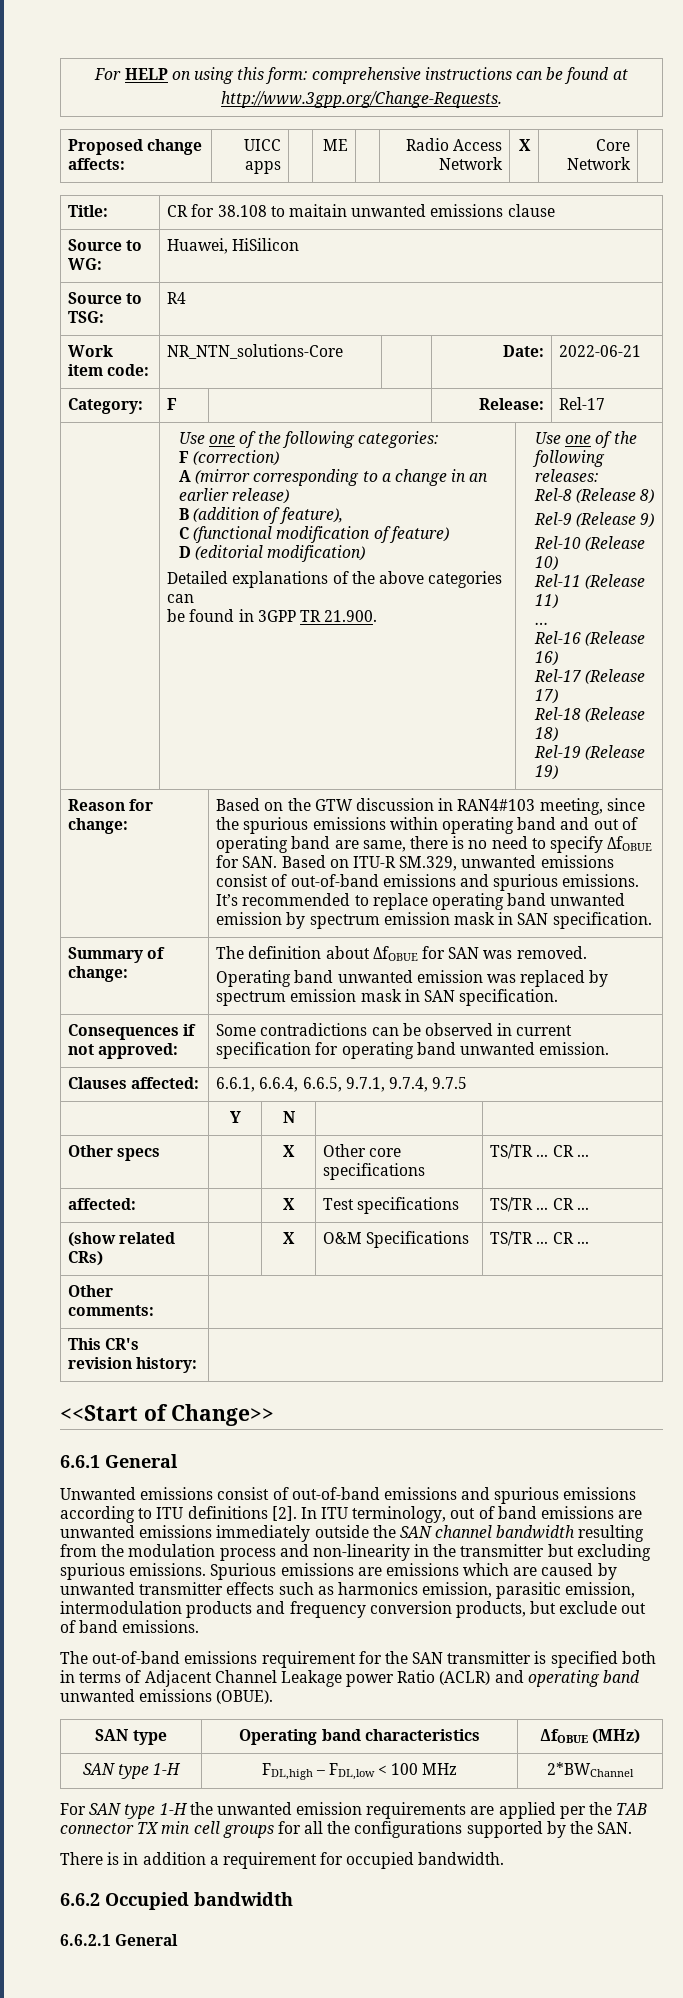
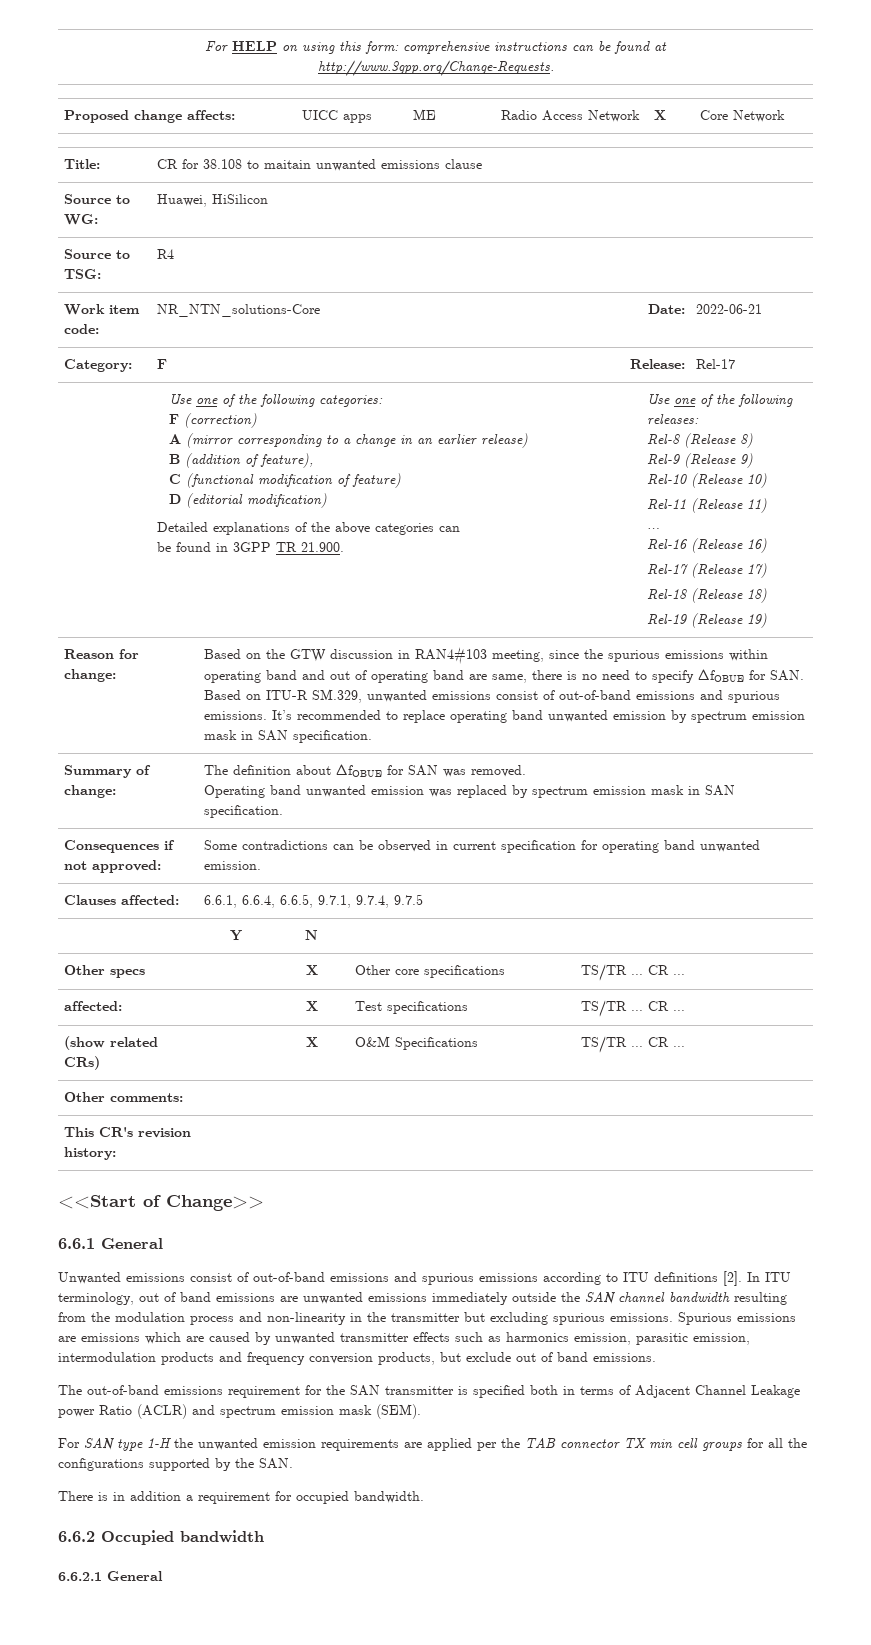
- The out-of-band emissions requirement for the SAN transmitter is specified both in terms of Adjacent Channel Leakage power Ratio (ACLR) and operating band unwanted emissions (OBUE).
- SAN type | Operating band characteristics | ΔfOBUE (MHz)
- SAN type 1-H | FDL,high – FDL,low < 100 MHz | 2*BWChannel
+ The out-of-band emissions requirement for the SAN transmitter is specified both in terms of Adjacent Channel Leakage power Ratio (ACLR) and spectrum emission mask (SEM).

